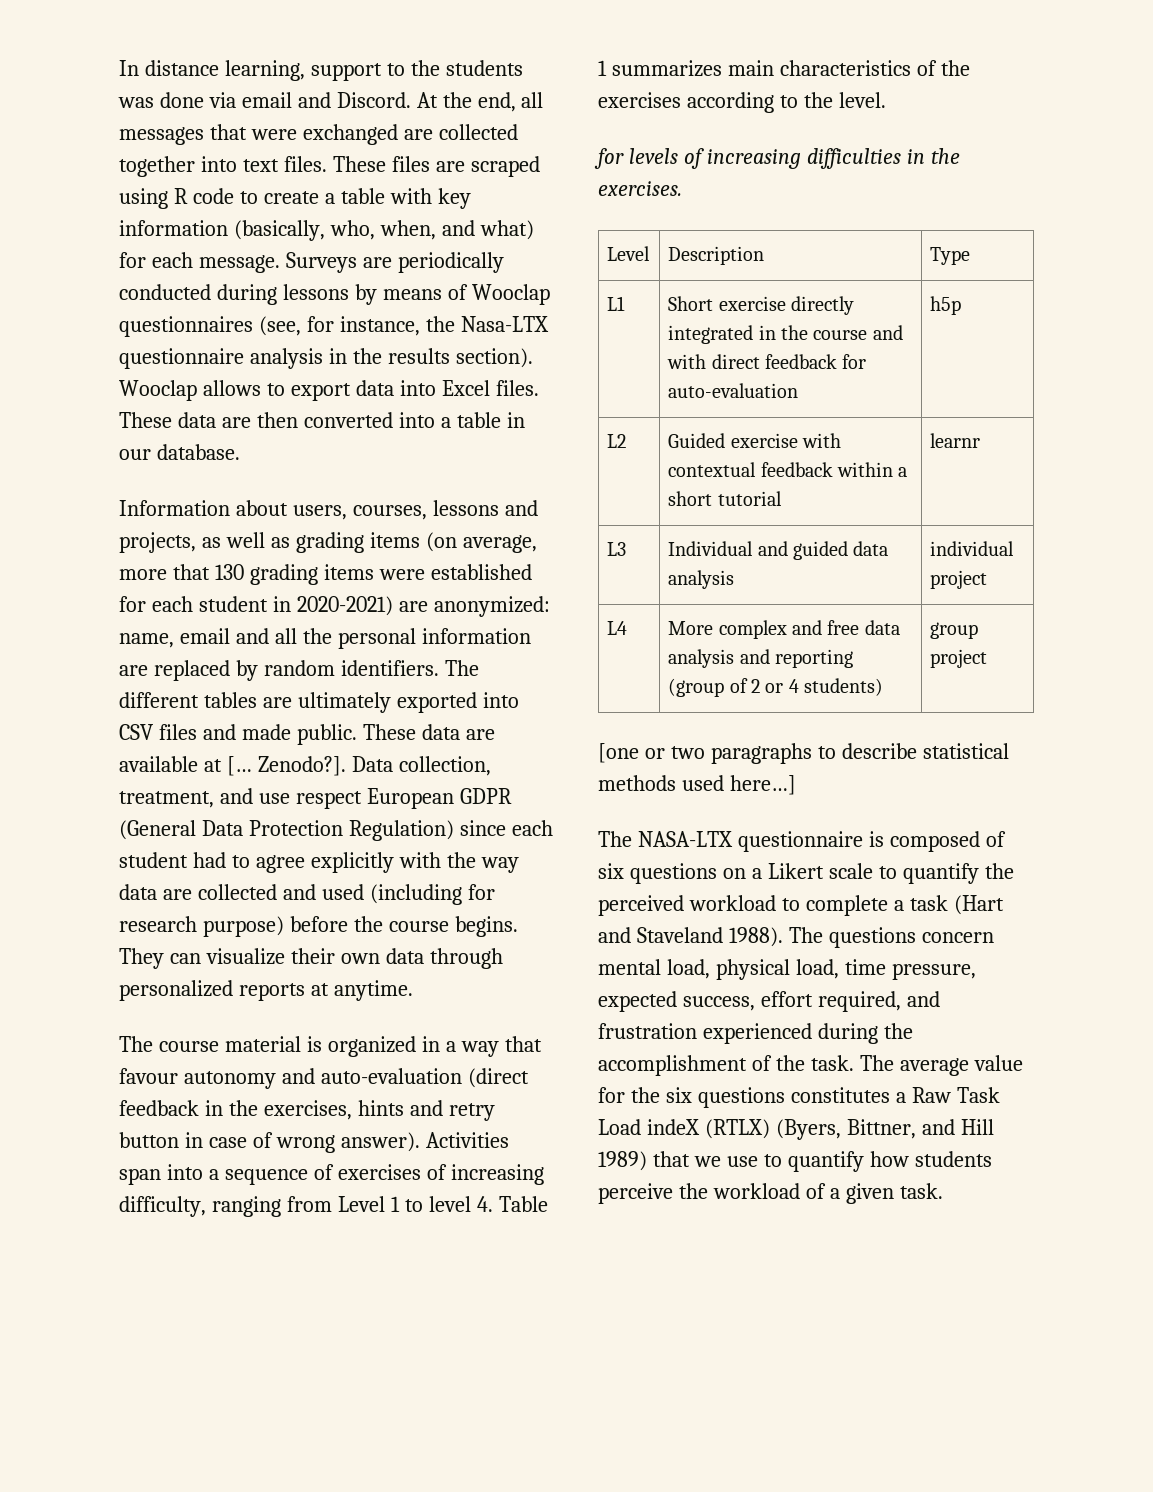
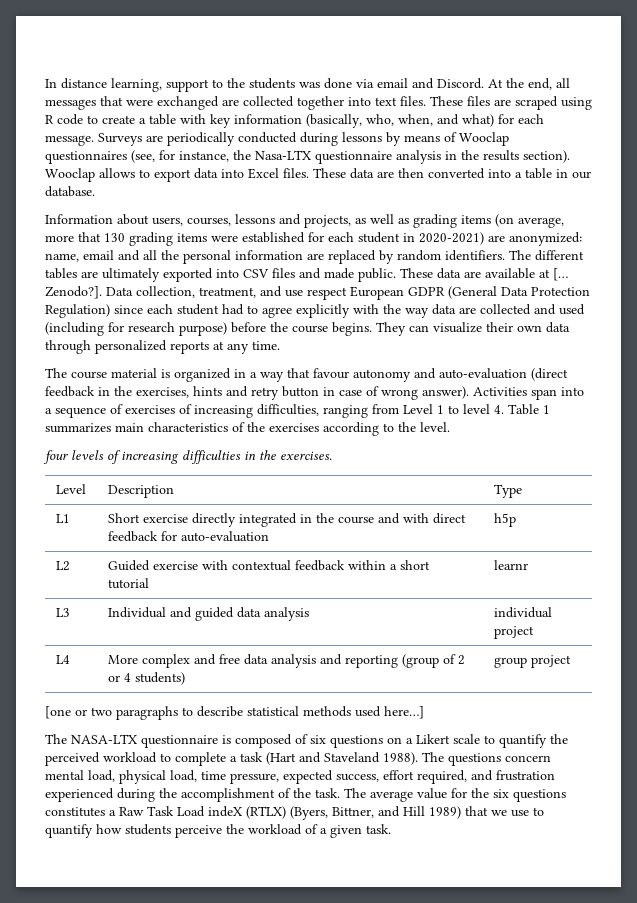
- They can visualize their own data through personalized reports at anytime.
+ They can visualize their own data through personalized reports at any time.
- Activities span into a sequence of exercises of increasing difficulty, ranging from Level 1 to level 4. Table 1 summarizes main characteristics of the exercises according to the level.
+ Activities span into a sequence of exercises of increasing difficulties, ranging from Level 1 to level 4. Table 1 summarizes main characteristics of the exercises according to the level.
- for levels of increasing difficulties in the exercises.
+ four levels of increasing difficulties in the exercises.

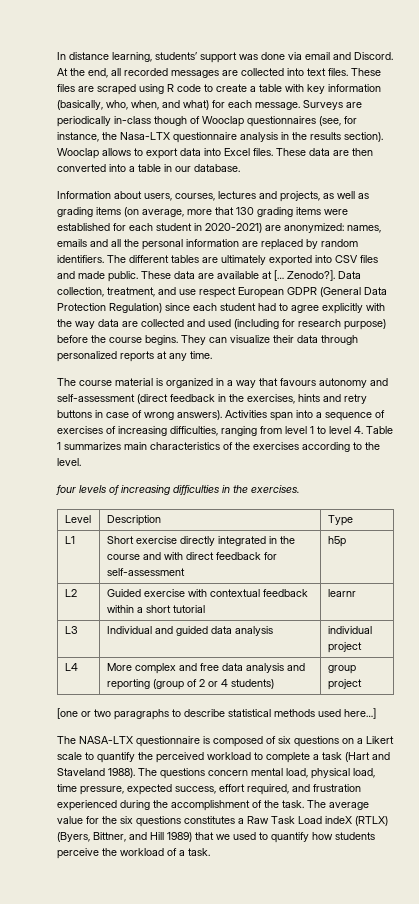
- In distance learning, support to the students was done via email and Discord.
+ In distance learning, students’ support was done via email and Discord.
- At the end, all messages that were exchanged are collected together into text files.
+ At the end, all recorded messages are collected into text files.
- Surveys are periodically conducted during lessons by means of Wooclap questionnaires (see, for instance, the Nasa-LTX questionnaire analysis in the results section).
+ Surveys are periodically in-class though of Wooclap questionnaires (see, for instance, the Nasa-LTX questionnaire analysis in the results section).
- Information about users, courses, lessons and projects, as well as grading items (on average, more that 130 grading items were established for each student in 2020-2021) are anonymized: name, email and all the personal information are replaced by random identifiers.
+ Information about users, courses, lectures and projects, as well as grading items (on average, more that 130 grading items were established for each student in 2020-2021) are anonymized: names, emails and all the personal information are replaced by random identifiers.
- They can visualize their own data through personalized reports at any time.
+ They can visualize their data through personalized reports at any time.
- The course material is organized in a way that favour autonomy and auto-evaluation (direct feedback in the exercises, hints and retry button in case of wrong answer).
+ The course material is organized in a way that favours autonomy and self-assessment (direct feedback in the exercises, hints and retry buttons in case of wrong answers).
- Activities span into a sequence of exercises of increasing difficulties, ranging from Level 1 to level 4. Table 1 summarizes main characteristics of the exercises according to the level.
+ Activities span into a sequence of exercises of increasing difficulties, ranging from level 1 to level 4. Table 1 summarizes main characteristics of the exercises according to the level.
- L1 | Short exercise directly integrated in the course and with direct feedback for auto-evaluation | h5p
+ L1 | Short exercise directly integrated in the course and with direct feedback for self-assessment | h5p
- The average value for the six questions constitutes a Raw Task Load indeX (RTLX) (Byers, Bittner, and Hill 1989) that we use to quantify how students perceive the workload of a given task.
+ The average value for the six questions constitutes a Raw Task Load indeX (RTLX) (Byers, Bittner, and Hill 1989) that we used to quantify how students perceive the workload of a task.

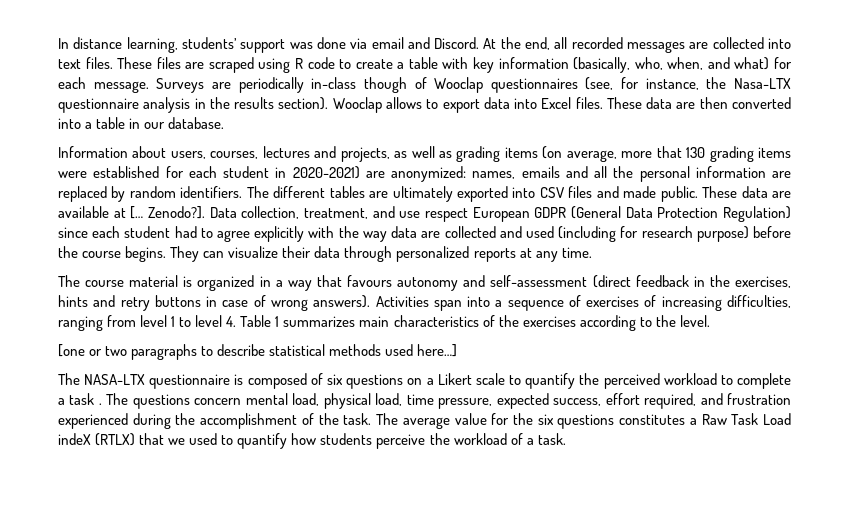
- four levels of increasing difficulties in the exercises.
- Level | Description | Type
- L1 | Short exercise directly integrated in the course and with direct feedback for self-assessment | h5p
- L2 | Guided exercise with contextual feedback within a short tutorial | learnr
- L3 | Individual and guided data analysis | individual project
- L4 | More complex and free data analysis and reporting (group of 2 or 4 students) | group project
- The NASA-LTX questionnaire is composed of six questions on a Likert scale to quantify the perceived workload to complete a task (Hart and Staveland 1988).
+ The NASA-LTX questionnaire is composed of six questions on a Likert scale to quantify the perceived workload to complete a task .
- The average value for the six questions constitutes a Raw Task Load indeX (RTLX) (Byers, Bittner, and Hill 1989) that we used to quantify how students perceive the workload of a task.
+ The average value for the six questions constitutes a Raw Task Load indeX (RTLX) that we used to quantify how students perceive the workload of a task.

